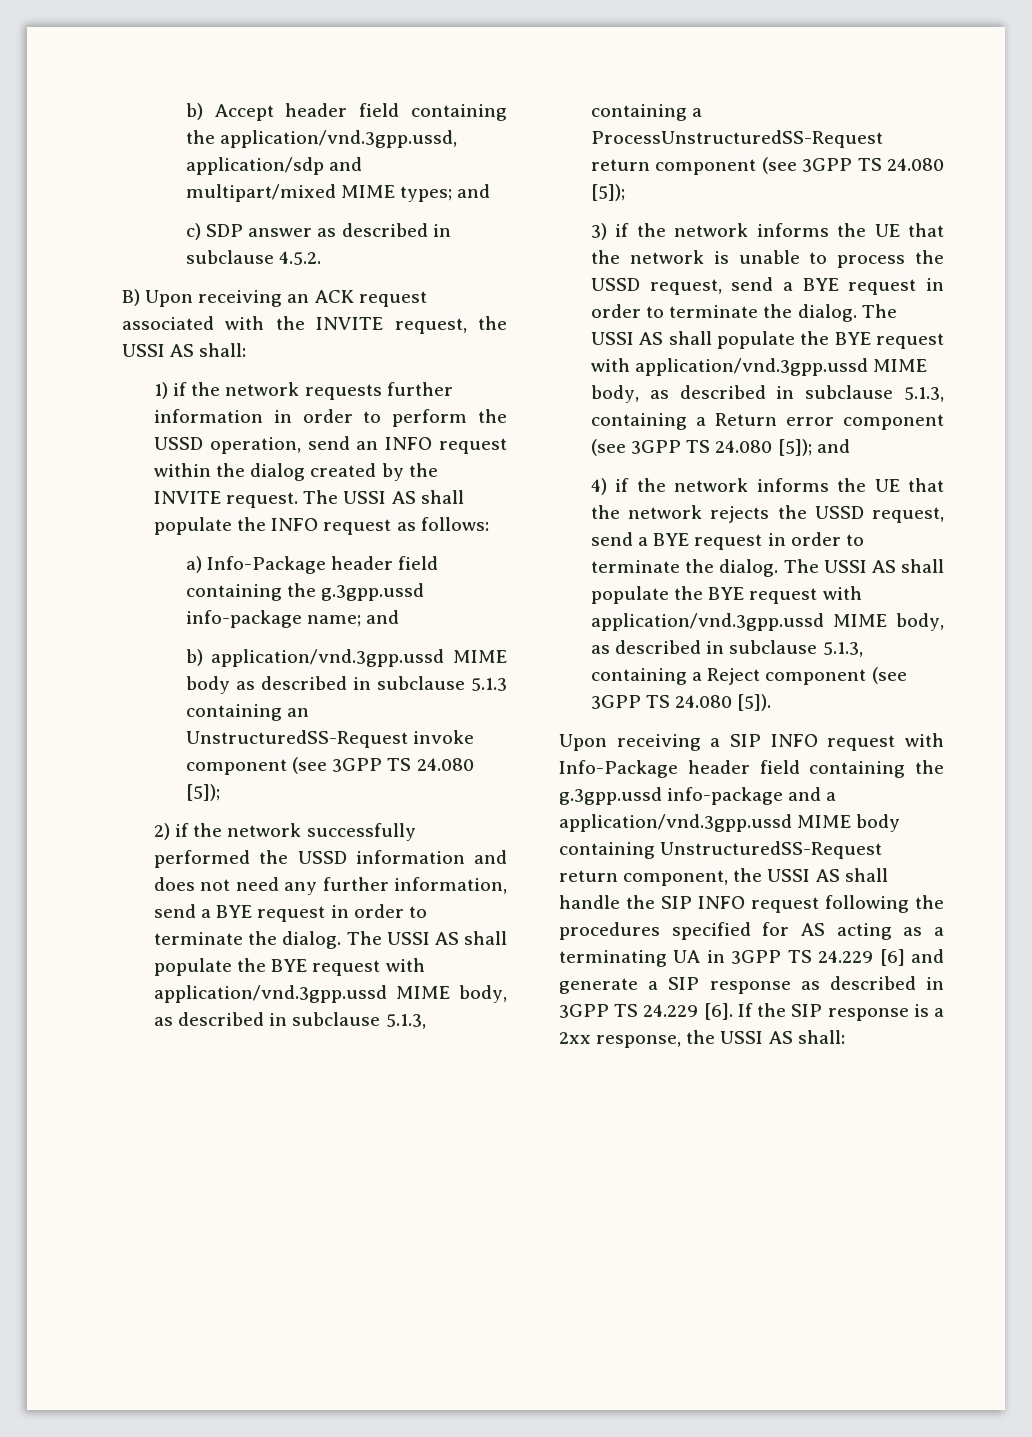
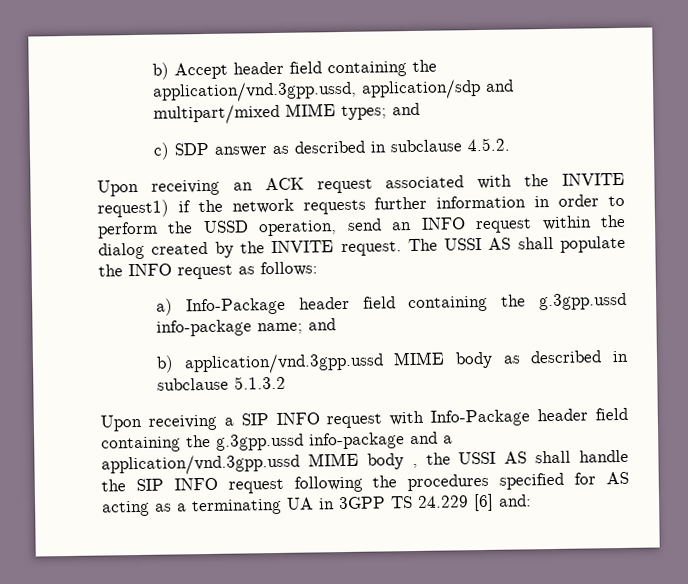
- B) Upon receiving an ACK request associated with the INVITE request, the USSI AS shall:
- 1) if the network requests further information in order to perform the USSD operation, send an INFO request within the dialog created by the INVITE request.
+ Upon receiving an ACK request associated with the INVITE request1) if the network requests further information in order to perform the USSD operation, send an INFO request within the dialog created by the INVITE request.
- b) application/vnd.3gpp.ussd MIME body as described in subclause 5.1.3 containing an UnstructuredSS-Request invoke component (see 3GPP TS 24.080 [5]);
- 2) if the network successfully performed the USSD information and does not need any further information, send a BYE request in order to terminate the dialog. The USSI AS shall populate the BYE request with application/vnd.3gpp.ussd MIME body, as described in subclause 5.1.3, containing a ProcessUnstructuredSS-Request return component (see 3GPP TS 24.080 [5]);
- 3) if the network informs the UE that the network is unable to process the USSD request, send a BYE request in order to terminate the dialog. The USSI AS shall populate the BYE request with application/vnd.3gpp.ussd MIME body, as described in subclause 5.1.3, containing a Return error component (see 3GPP TS 24.080 [5]); and
- 4) if the network informs the UE that the network rejects the USSD request, send a BYE request in order to terminate the dialog. The USSI AS shall populate the BYE request with application/vnd.3gpp.ussd MIME body, as described in subclause 5.1.3, containing a Reject component (see 3GPP TS 24.080 [5]).
+ b) application/vnd.3gpp.ussd MIME body as described in subclause 5.1.3.2
- Upon receiving a SIP INFO request with Info-Package header field containing the g.3gpp.ussd info-package and a application/vnd.3gpp.ussd MIME body containing UnstructuredSS-Request return component, the USSI AS shall handle the SIP INFO request following the procedures specified for AS acting as a terminating UA in 3GPP TS 24.229 [6] and generate a SIP response as described in 3GPP TS 24.229 [6]. If the SIP response is a 2xx response, the USSI AS shall:
+ Upon receiving a SIP INFO request with Info-Package header field containing the g.3gpp.ussd info-package and a application/vnd.3gpp.ussd MIME body , the USSI AS shall handle the SIP INFO request following the procedures specified for AS acting as a terminating UA in 3GPP TS 24.229 [6] and:

